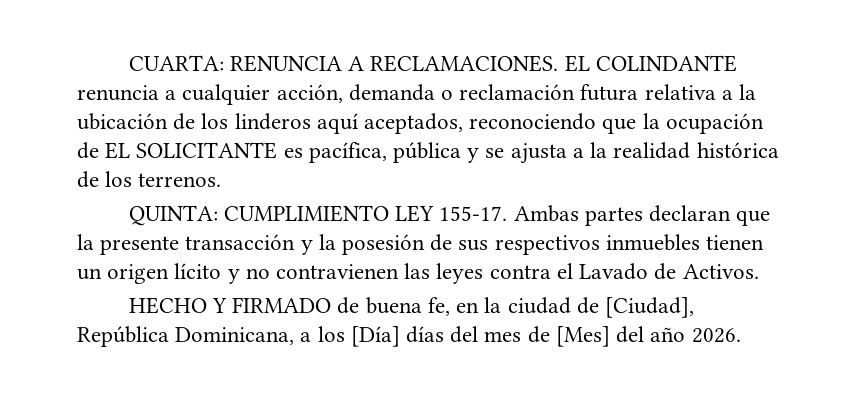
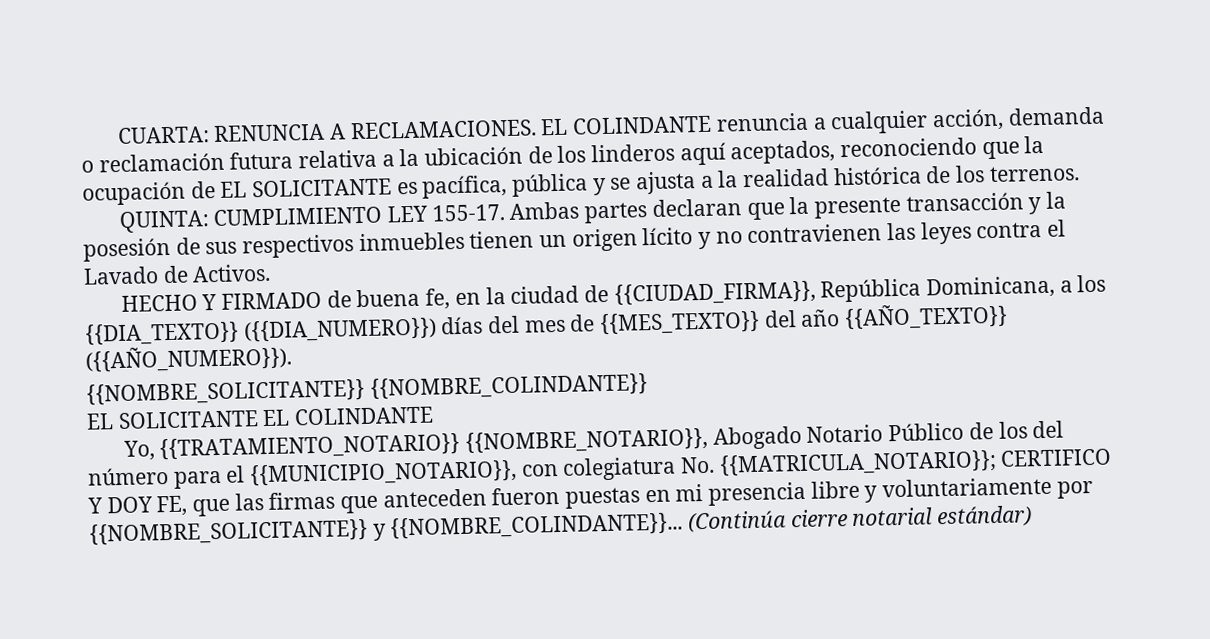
- HECHO Y FIRMADO de buena fe, en la ciudad de [Ciudad], República Dominicana, a los [Día] días del mes de [Mes] del año 2026.
+ HECHO Y FIRMADO de buena fe, en la ciudad de {{CIUDAD_FIRMA}}, República Dominicana, a los {{DIA_TEXTO}} ({{DIA_NUMERO}}) días del mes de {{MES_TEXTO}} del año {{AÑO_TEXTO}} ({{AÑO_NUMERO}}).
+ {{NOMBRE_SOLICITANTE}} {{NOMBRE_COLINDANTE}}
+ EL SOLICITANTE EL COLINDANTE
+ Yo, {{TRATAMIENTO_NOTARIO}} {{NOMBRE_NOTARIO}}, Abogado Notario Público de los del número para el {{MUNICIPIO_NOTARIO}}, con colegiatura No. {{MATRICULA_NOTARIO}}; CERTIFICO Y DOY FE, que las firmas que anteceden fueron puestas en mi presencia libre y voluntariamente por {{NOMBRE_SOLICITANTE}} y {{NOMBRE_COLINDANTE}}... (Continúa cierre notarial estándar)

